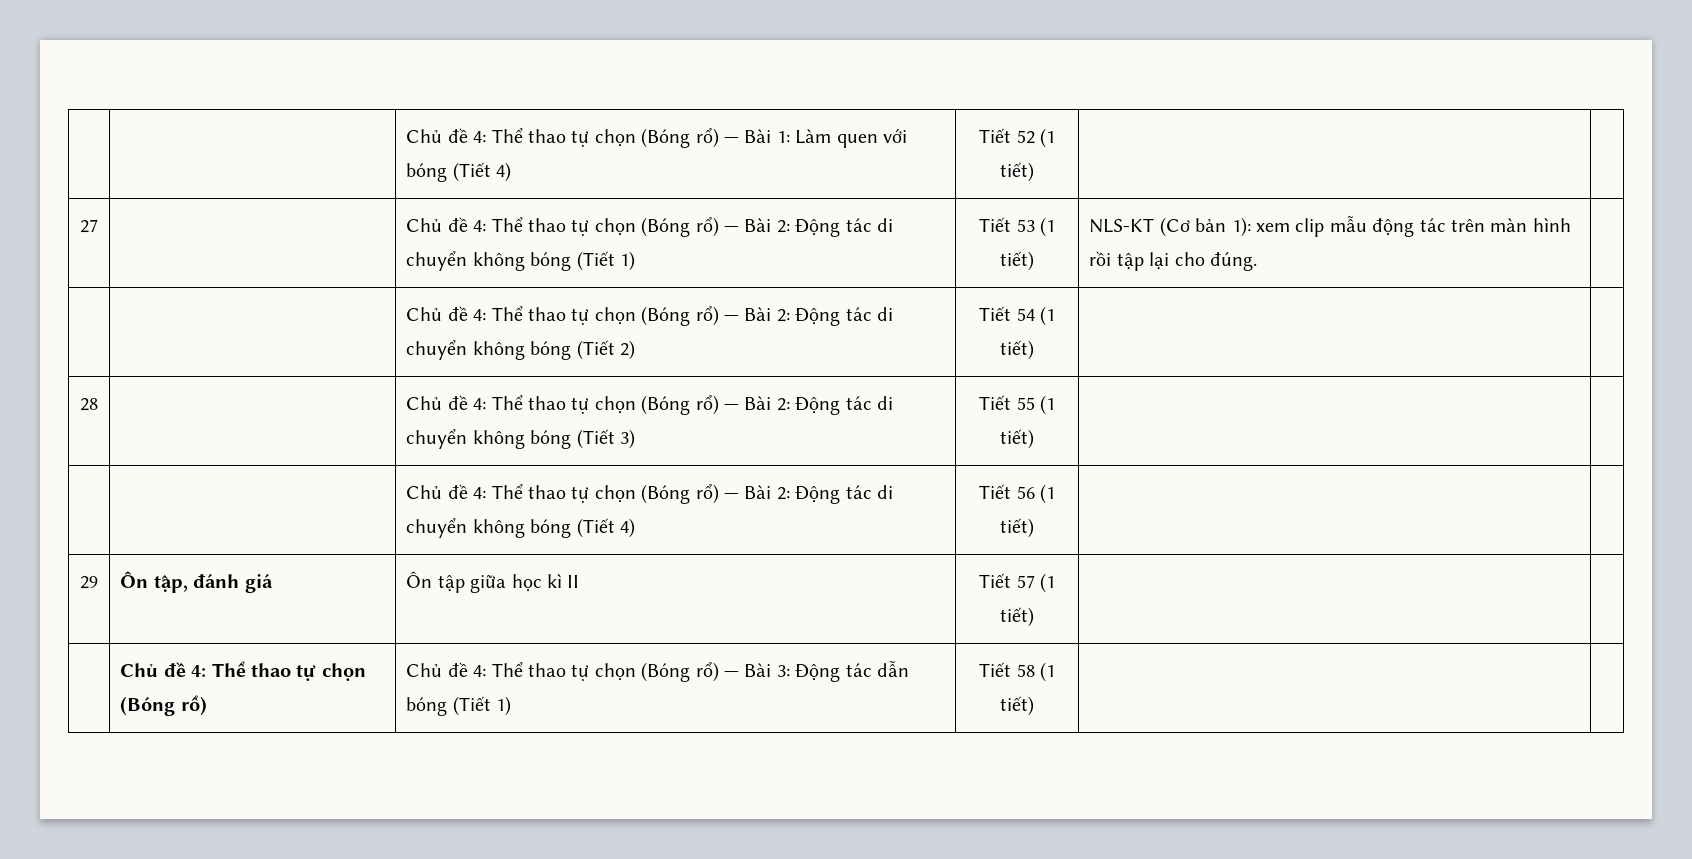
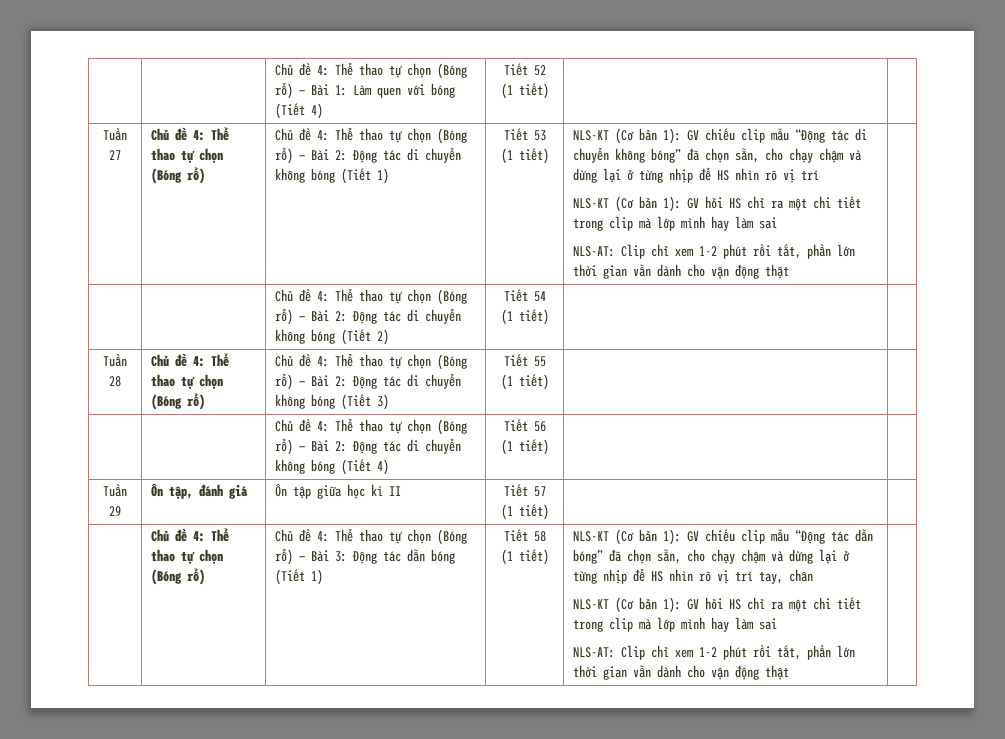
- 27
+ Tuần 27 | Chủ đề 4: Thể thao tự chọn (Bóng rổ)
- NLS-KT (Cơ bản 1): xem clip mẫu động tác trên màn hình rồi tập lại cho đúng.
+ NLS-KT (Cơ bản 1): GV chiếu clip mẫu “Động tác di chuyển không bóng” đã chọn sẵn, cho chạy chậm và dừng lại ở từng nhịp để HS nhìn rõ vị trí
+ NLS-KT (Cơ bản 1): GV hỏi HS chỉ ra một chi tiết trong clip mà lớp mình hay làm sai
+ NLS-AT: Clip chỉ xem 1-2 phút rồi tắt, phần lớn thời gian vẫn dành cho vận động thật
- 28 | | Chủ đề 4: Thể thao tự chọn (Bóng rổ) — Bài 2: Động tác di chuyển không bóng (Tiết 3) | Tiết 55 (1 tiết) | |
+ Tuần 28 | Chủ đề 4: Thể thao tự chọn (Bóng rổ) | Chủ đề 4: Thể thao tự chọn (Bóng rổ) — Bài 2: Động tác di chuyển không bóng (Tiết 3) | Tiết 55 (1 tiết) | |
- 29 | Ôn tập, đánh giá | Ôn tập giữa học kì II | Tiết 57 (1 tiết) | |
+ Tuần 29 | Ôn tập, đánh giá | Ôn tập giữa học kì II | Tiết 57 (1 tiết) | |
+ NLS-KT (Cơ bản 1): GV chiếu clip mẫu “Động tác dẫn bóng” đã chọn sẵn, cho chạy chậm và dừng lại ở từng nhịp để HS nhìn rõ vị trí tay, chân
+ NLS-KT (Cơ bản 1): GV hỏi HS chỉ ra một chi tiết trong clip mà lớp mình hay làm sai
+ NLS-AT: Clip chỉ xem 1-2 phút rồi tắt, phần lớn thời gian vẫn dành cho vận động thật

